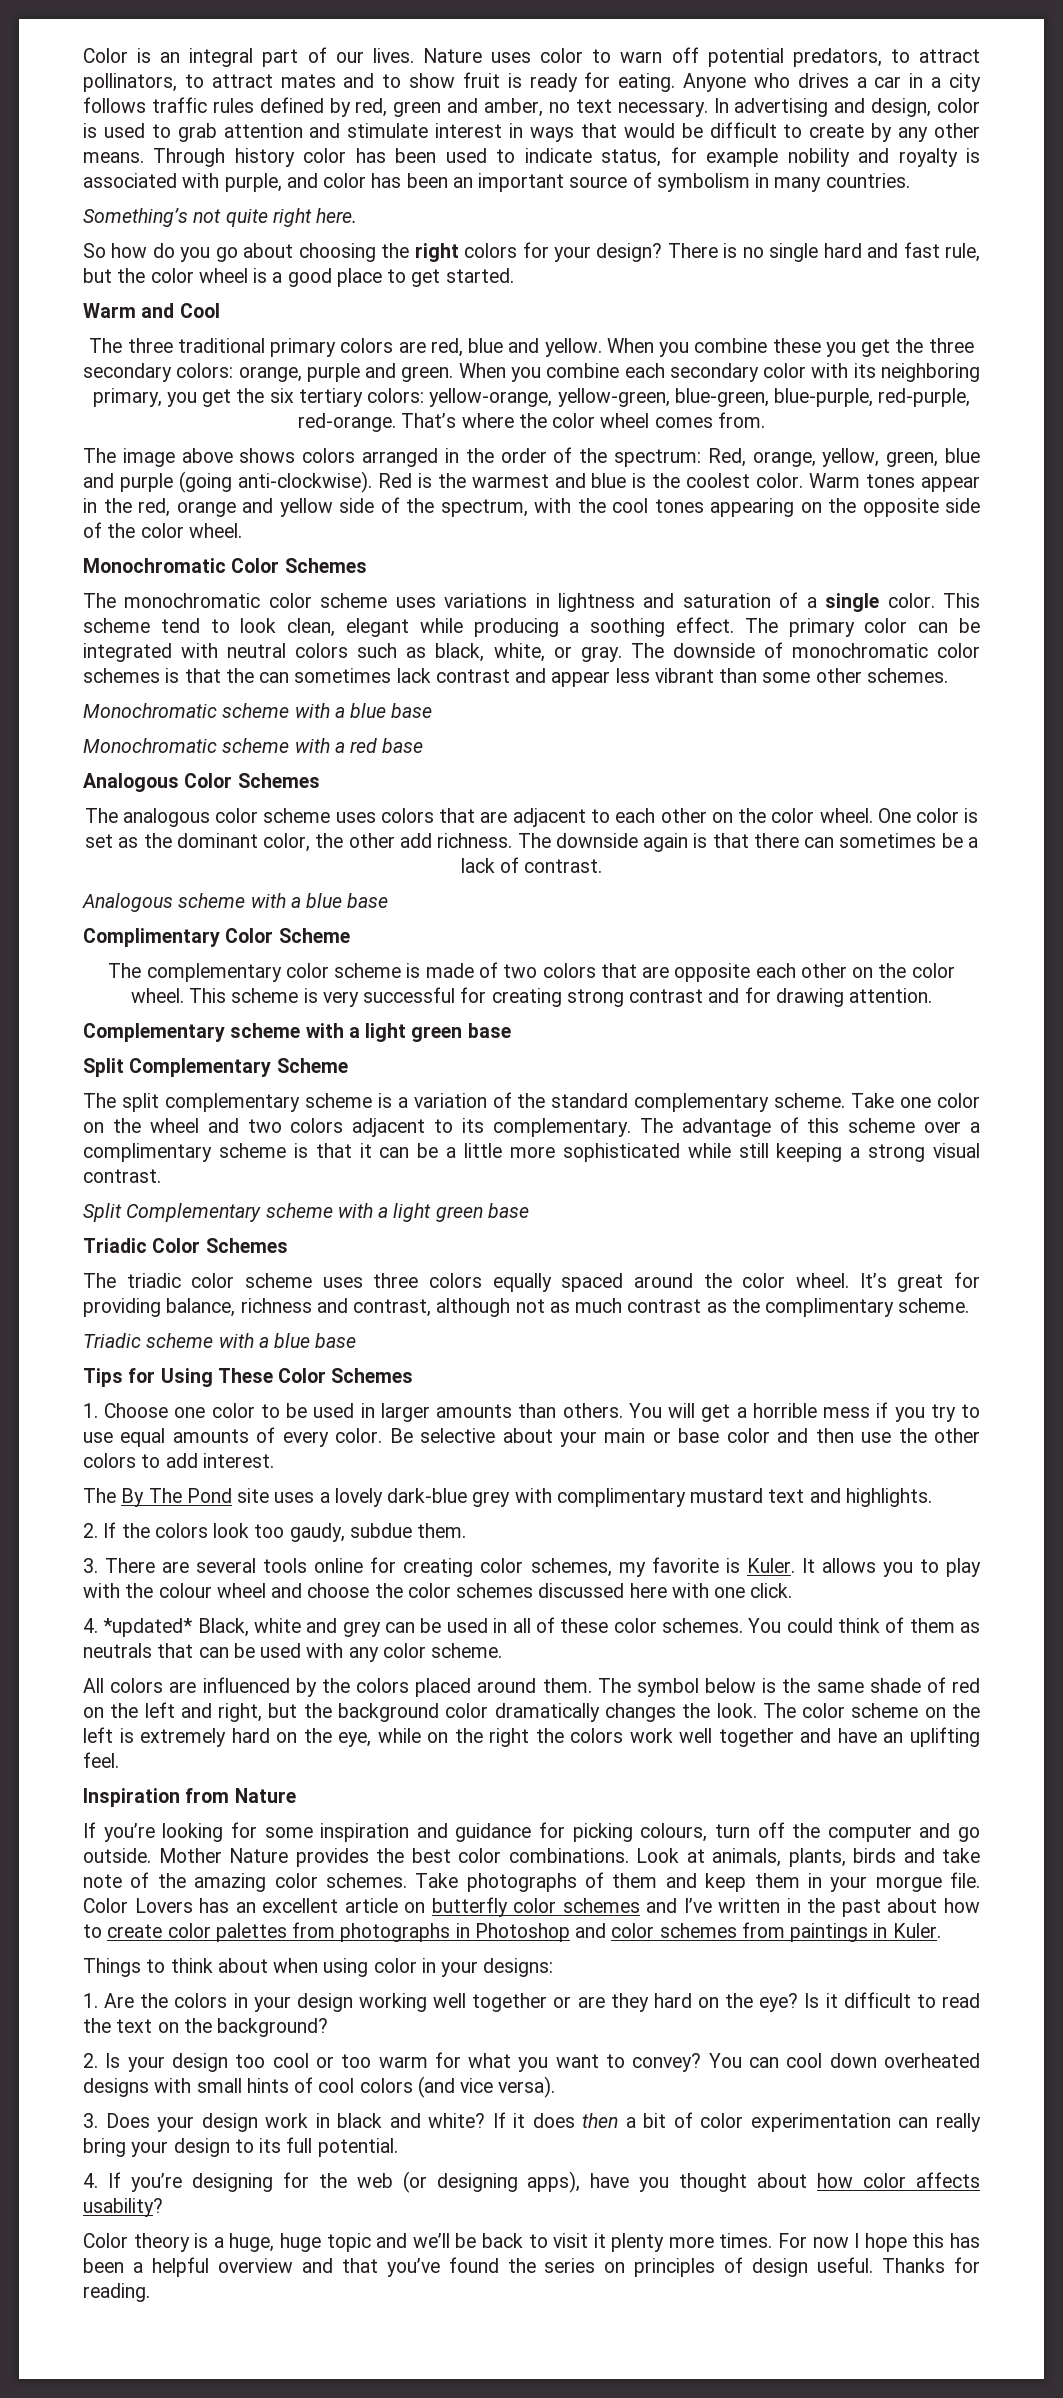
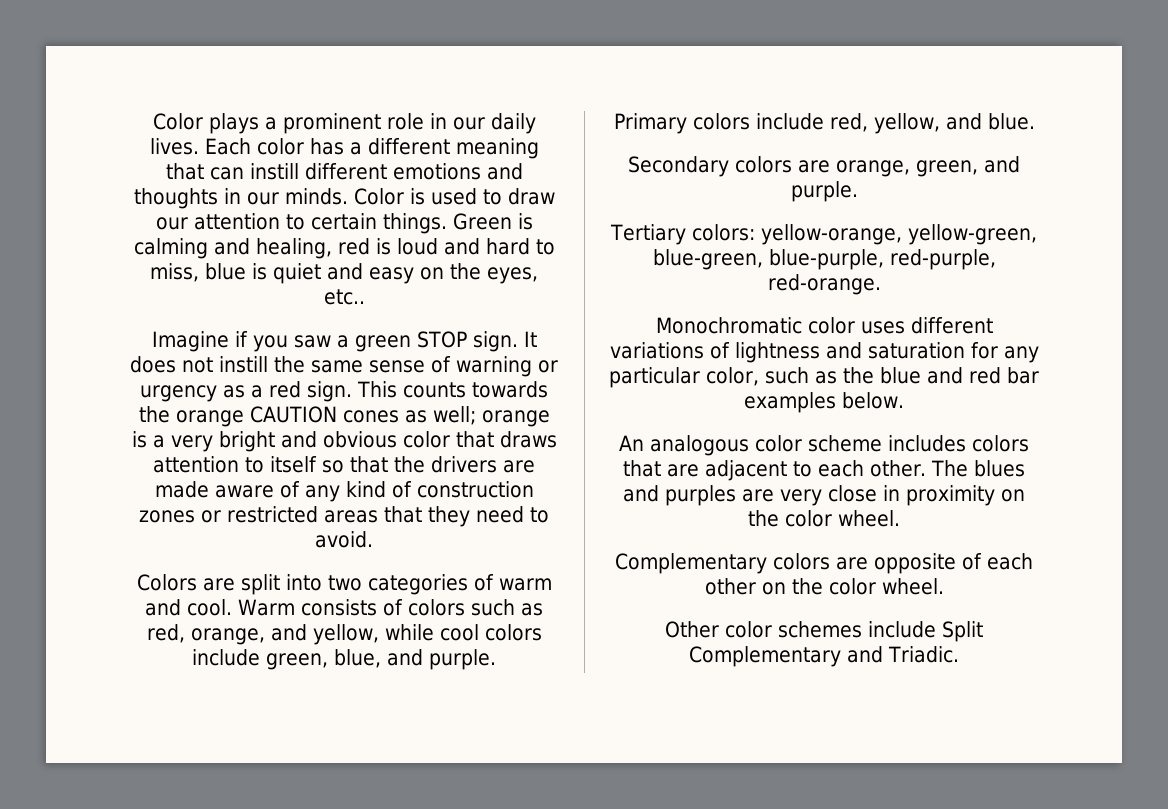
- Color is an integral part of our lives. Nature uses color to warn off potential predators, to attract pollinators, to attract mates and to show fruit is ready for eating. Anyone who drives a car in a city follows traffic rules defined by red, green and amber, no text necessary. In advertising and design, color is used to grab attention and stimulate interest in ways that would be difficult to create by any other means. Through history color has been used to indicate status, for example nobility and royalty is associated with purple, and color has been an important source of symbolism in many countries.
- Something’s not quite right here.
- So how do you go about choosing the right colors for your design? There is no single hard and fast rule, but the color wheel is a good place to get started.
- Warm and Cool
- The three traditional primary colors are red, blue and yellow. When you combine these you get the three secondary colors: orange, purple and green. When you combine each secondary color with its neighboring primary, you get the six tertiary colors: yellow-orange, yellow-green, blue-green, blue-purple, red-purple, red-orange. That’s where the color wheel comes from.
- The image above shows colors arranged in the order of the spectrum: Red, orange, yellow, green, blue and purple (going anti-clockwise). Red is the warmest and blue is the coolest color. Warm tones appear in the red, orange and yellow side of the spectrum, with the cool tones appearing on the opposite side of the color wheel.
- Monochromatic Color Schemes
- The monochromatic color scheme uses variations in lightness and saturation of a single color. This scheme tend to look clean, elegant while producing a soothing effect. The primary color can be integrated with neutral colors such as black, white, or gray. The downside of monochromatic color schemes is that the can sometimes lack contrast and appear less vibrant than some other schemes.
- Monochromatic scheme with a blue base
- Monochromatic scheme with a red base
- Analogous Color Schemes
- The analogous color scheme uses colors that are adjacent to each other on the color wheel. One color is set as the dominant color, the other add richness. The downside again is that there can sometimes be a lack of contrast.
- Analogous scheme with a blue base
- Complimentary Color Scheme
- The complementary color scheme is made of two colors that are opposite each other on the color wheel. This scheme is very successful for creating strong contrast and for drawing attention.
- Complementary scheme with a light green base
- Split Complementary Scheme
- The split complementary scheme is a variation of the standard complementary scheme. Take one color on the wheel and two colors adjacent to its complementary. The advantage of this scheme over a complimentary scheme is that it can be a little more sophisticated while still keeping a strong visual contrast.
- Split Complementary scheme with a light green base
- Triadic Color Schemes
- The triadic color scheme uses three colors equally spaced around the color wheel. It’s great for providing balance, richness and contrast, although not as much contrast as the complimentary scheme.
- Triadic scheme with a blue base
- Tips for Using These Color Schemes
- 1. Choose one color to be used in larger amounts than others. You will get a horrible mess if you try to use equal amounts of every color. Be selective about your main or base color and then use the other colors to add interest.
- The By The Pond site uses a lovely dark-blue grey with complimentary mustard text and highlights.
- 2. If the colors look too gaudy, subdue them.
- 3. There are several tools online for creating color schemes, my favorite is Kuler. It allows you to play with the colour wheel and choose the color schemes discussed here with one click.
- 4. *updated* Black, white and grey can be used in all of these color schemes. You could think of them as neutrals that can be used with any color scheme.
- All colors are influenced by the colors placed around them. The symbol below is the same shade of red on the left and right, but the background color dramatically changes the look. The color scheme on the left is extremely hard on the eye, while on the right the colors work well together and have an uplifting feel.
- Inspiration from Nature
- If you’re looking for some inspiration and guidance for picking colours, turn off the computer and go outside. Mother Nature provides the best color combinations. Look at animals, plants, birds and take note of the amazing color schemes. Take photographs of them and keep them in your morgue file. Color Lovers has an excellent article on butterfly color schemes and I’ve written in the past about how to create color palettes from photographs in Photoshop and color schemes from paintings in Kuler.
- Things to think about when using color in your designs:
- 1. Are the colors in your design working well together or are they hard on the eye? Is it difficult to read the text on the background?
- 2. Is your design too cool or too warm for what you want to convey? You can cool down overheated designs with small hints of cool colors (and vice versa).
- 3. Does your design work in black and white? If it does then a bit of color experimentation can really bring your design to its full potential.
- 4. If you’re designing for the web (or designing apps), have you thought about how color affects usability?
- Color theory is a huge, huge topic and we’ll be back to visit it plenty more times. For now I hope this has been a helpful overview and that you’ve found the series on principles of design useful. Thanks for reading.
+ Color plays a prominent role in our daily lives. Each color has a different meaning that can instill different emotions and thoughts in our minds. Color is used to draw our attention to certain things. Green is calming and healing, red is loud and hard to miss, blue is quiet and easy on the eyes, etc..
+ Imagine if you saw a green STOP sign. It does not instill the same sense of warning or urgency as a red sign. This counts towards the orange CAUTION cones as well; orange is a very bright and obvious color that draws attention to itself so that the drivers are made aware of any kind of construction zones or restricted areas that they need to avoid.
+ Colors are split into two categories of warm and cool. Warm consists of colors such as red, orange, and yellow, while cool colors include green, blue, and purple.
+ Primary colors include red, yellow, and blue.
+ Secondary colors are orange, green, and purple.
+ Tertiary colors: yellow-orange, yellow-green, blue-green, blue-purple, red-purple, red-orange.
+ Monochromatic color uses different variations of lightness and saturation for any particular color, such as the blue and red bar examples below.
+ An analogous color scheme includes colors that are adjacent to each other. The blues and purples are very close in proximity on the color wheel.
+ Complementary colors are opposite of each other on the color wheel.
+ Other color schemes include Split Complementary and Triadic.

